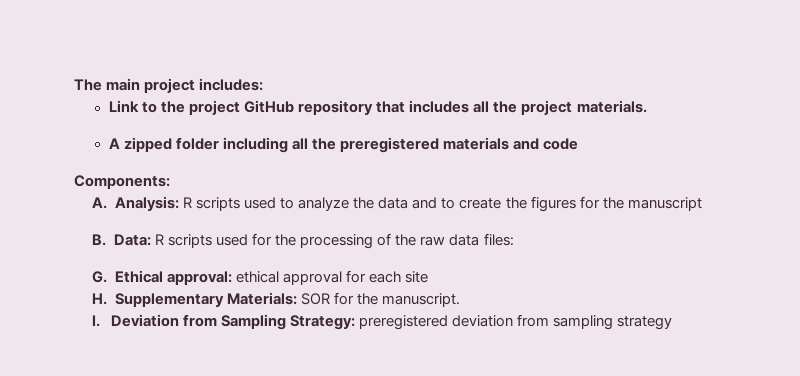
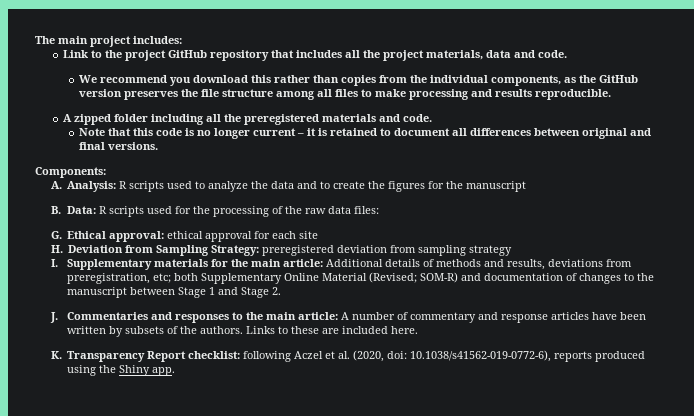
- Link to the project GitHub repository that includes all the project materials.
+ Link to the project GitHub repository that includes all the project materials, data and code.
+ We recommend you download this rather than copies from the individual components, as the GitHub version preserves the file structure among all files to make processing and results reproducible.
- A zipped folder including all the preregistered materials and code
+ A zipped folder including all the preregistered materials and code.
+ Note that this code is no longer current – it is retained to document all differences between original and final versions.
- H. Supplementary Materials: SOR for the manuscript.
- I. Deviation from Sampling Strategy: preregistered deviation from sampling strategy
+ H. Deviation from Sampling Strategy: preregistered deviation from sampling strategy
+ I. Supplementary materials for the main article: Additional details of methods and results, deviations from preregistration, etc; both Supplementary Online Material (Revised; SOM-R) and documentation of changes to the manuscript between Stage 1 and Stage 2.
+ J. Commentaries and responses to the main article: A number of commentary and response articles have been written by subsets of the authors. Links to these are included here.
+ K. Transparency Report checklist: following Aczel et al. (2020, doi: 10.1038/s41562-019-0772-6), reports produced using the Shiny app.

